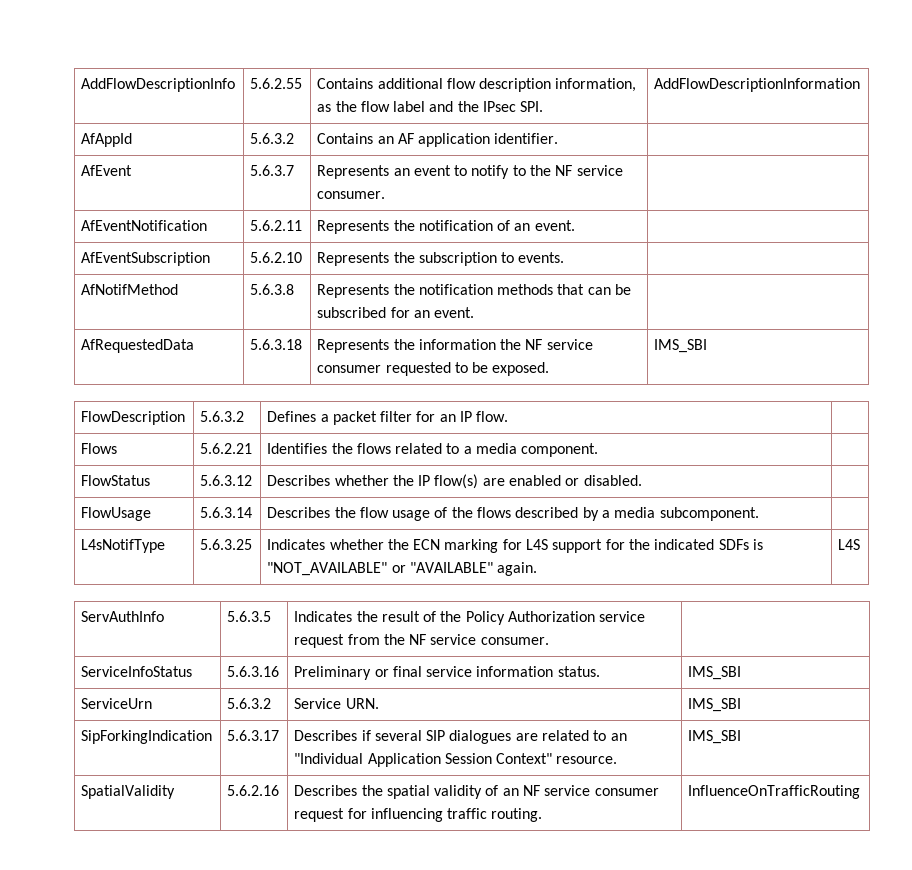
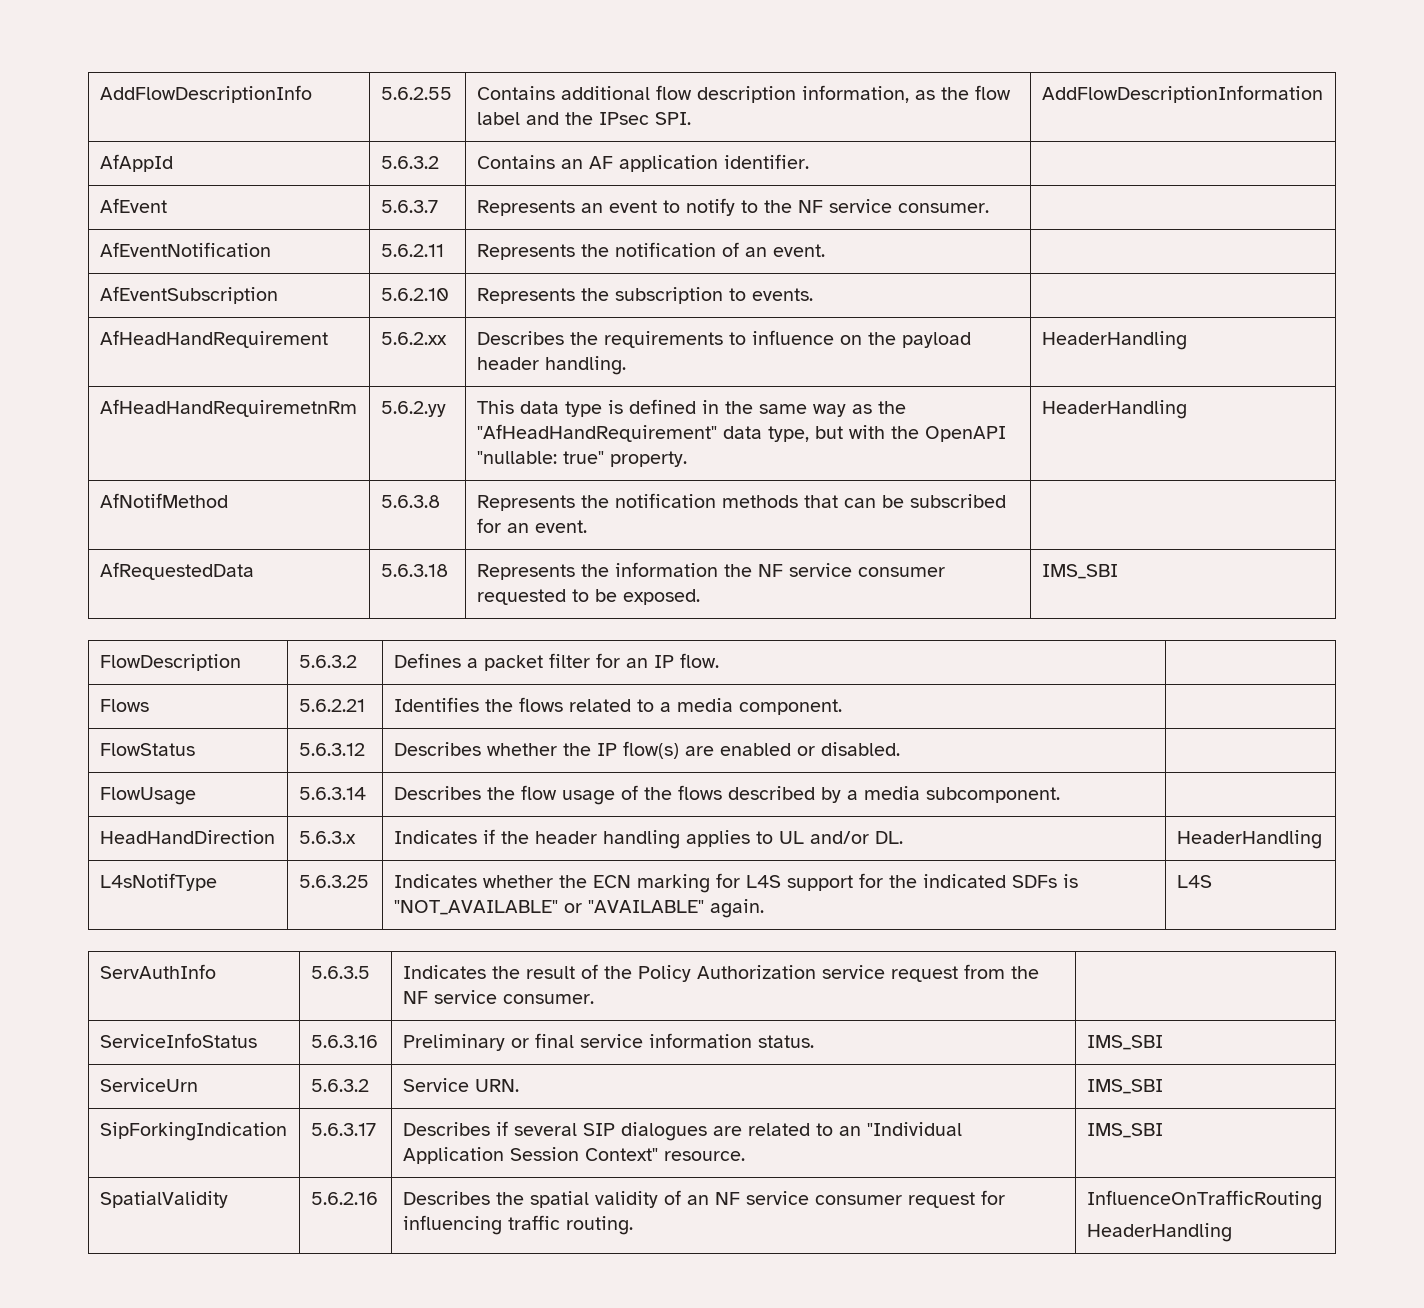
+ AfHeadHandRequirement | 5.6.2.xx | Describes the requirements to influence on the payload header handling. | HeaderHandling
+ AfHeadHandRequiremetnRm | 5.6.2.yy | This data type is defined in the same way as the "AfHeadHandRequirement" data type, but with the OpenAPI "nullable: true" property. | HeaderHandling
+ HeadHandDirection | 5.6.3.x | Indicates if the header handling applies to UL and/or DL. | HeaderHandling
  SpatialValidity | 5.6.2.16 | Describes the spatial validity of an NF service consumer request for influencing traffic routing. | InfluenceOnTrafficRouting
+ HeaderHandling

